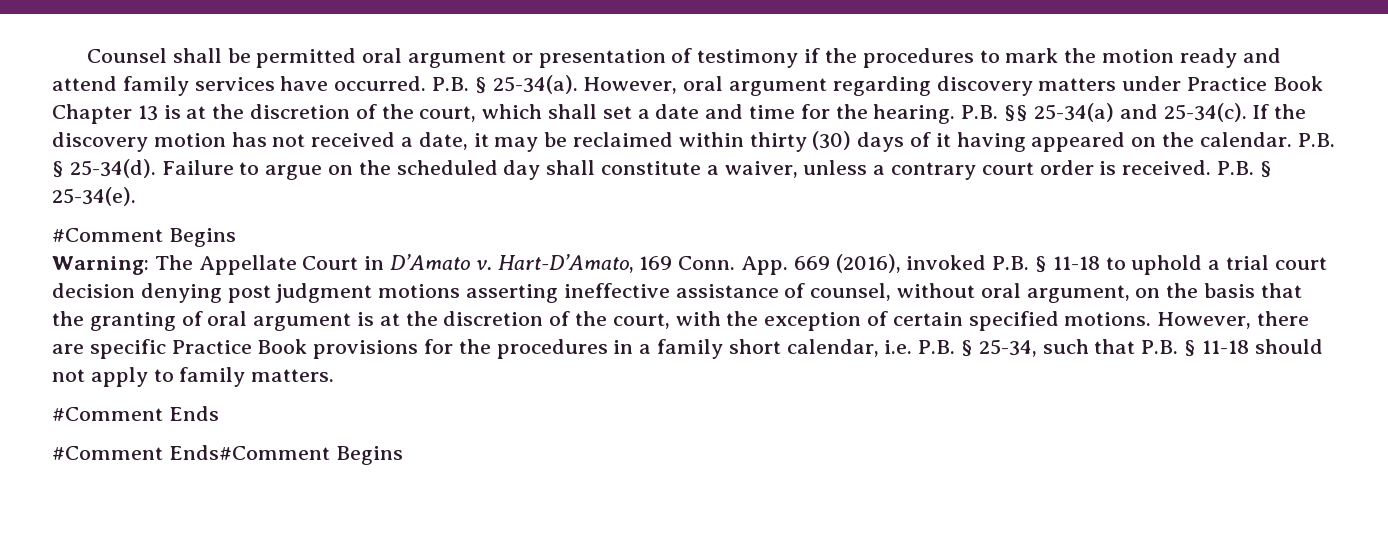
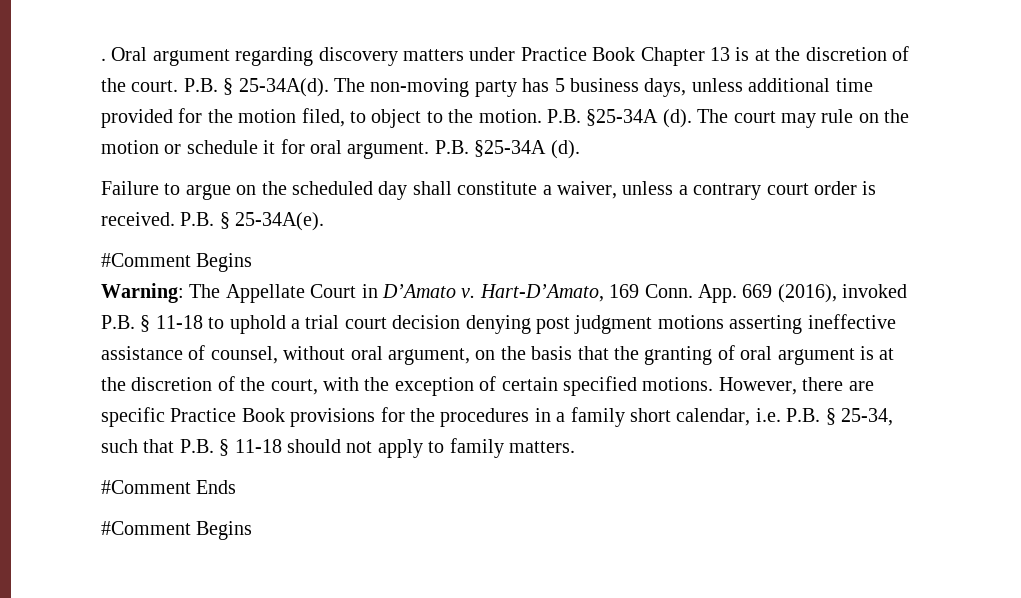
- Counsel shall be permitted oral argument or presentation of testimony if the procedures to mark the motion ready and attend family services have occurred. P.B. § 25-34(a). However, oral argument regarding discovery matters under Practice Book Chapter 13 is at the discretion of the court, which shall set a date and time for the hearing. P.B. §§ 25-34(a) and 25-34(c). If the discovery motion has not received a date, it may be reclaimed within thirty (30) days of it having appeared on the calendar. P.B. § 25-34(d). Failure to argue on the scheduled day shall constitute a waiver, unless a contrary court order is received.
+ . Oral argument regarding discovery matters under Practice Book Chapter 13 is at the discretion of the court. P.B. § 25-34A(d). The non-moving party has 5 business days, unless additional time provided for the motion filed, to object to the motion. P.B. §25-34A (d). The court may rule on the motion or schedule it for oral argument. P.B. §25-34A (d).
+ Failure to argue on the scheduled day shall constitute a waiver, unless a contrary court order is received.
- P.B. § 25-34(e).
+ P.B. § 25-34A(e).
  #Comment Ends
- #Comment Ends#Comment Begins
+ #Comment Begins

